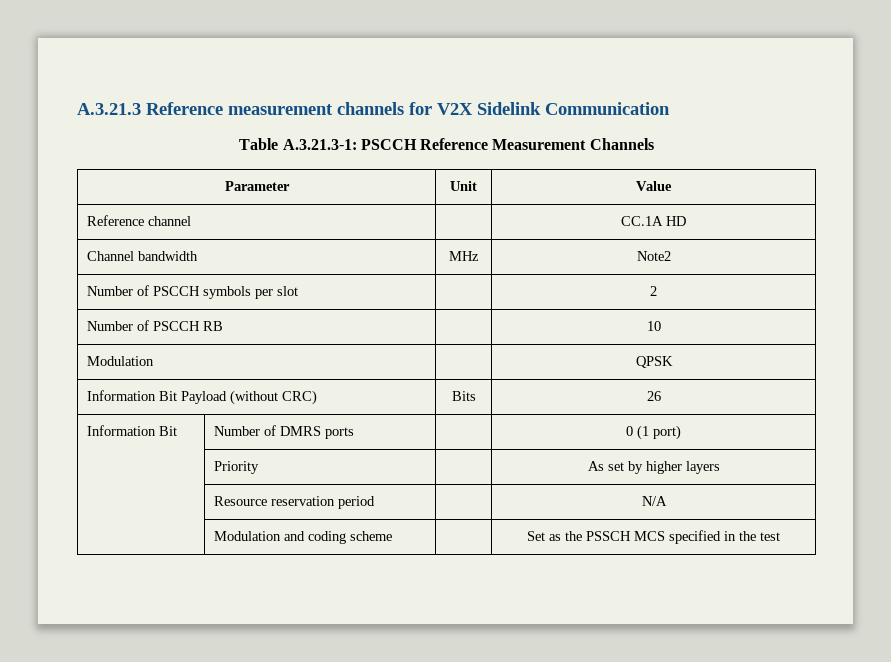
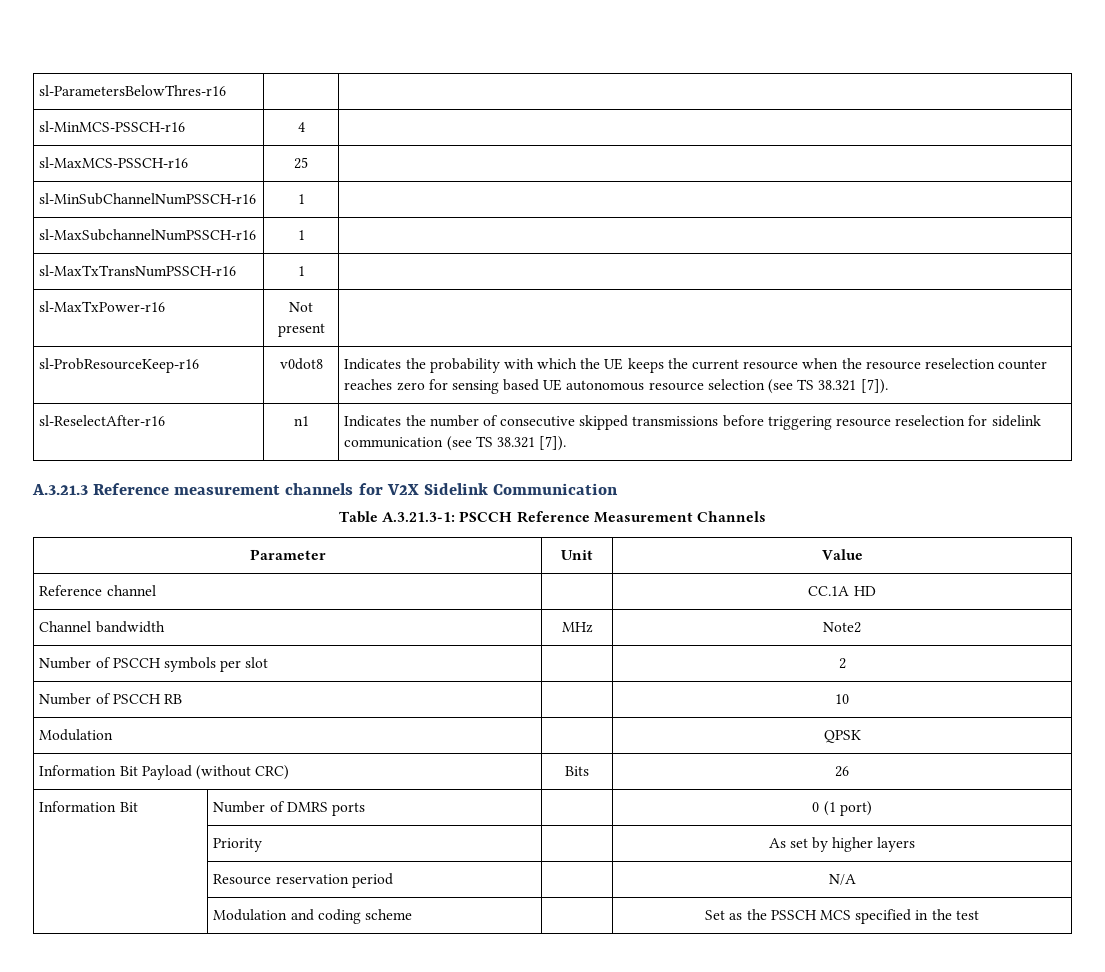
+ sl-ParametersBelowThres-r16 | |
+ sl-MinMCS-PSSCH-r16 | 4 |
+ sl-MaxMCS-PSSCH-r16 | 25 |
+ sl-MinSubChannelNumPSSCH-r16 | 1 |
+ sl-MaxSubchannelNumPSSCH-r16 | 1 |
+ sl-MaxTxTransNumPSSCH-r16 | 1 |
+ sl-MaxTxPower-r16 | Not present |
+ sl-ProbResourceKeep-r16 | v0dot8 | Indicates the probability with which the UE keeps the current resource when the resource reselection counter reaches zero for sensing based UE autonomous resource selection (see TS 38.321 [7]).
+ sl-ReselectAfter-r16 | n1 | Indicates the number of consecutive skipped transmissions before triggering resource reselection for sidelink communication (see TS 38.321 [7]).

